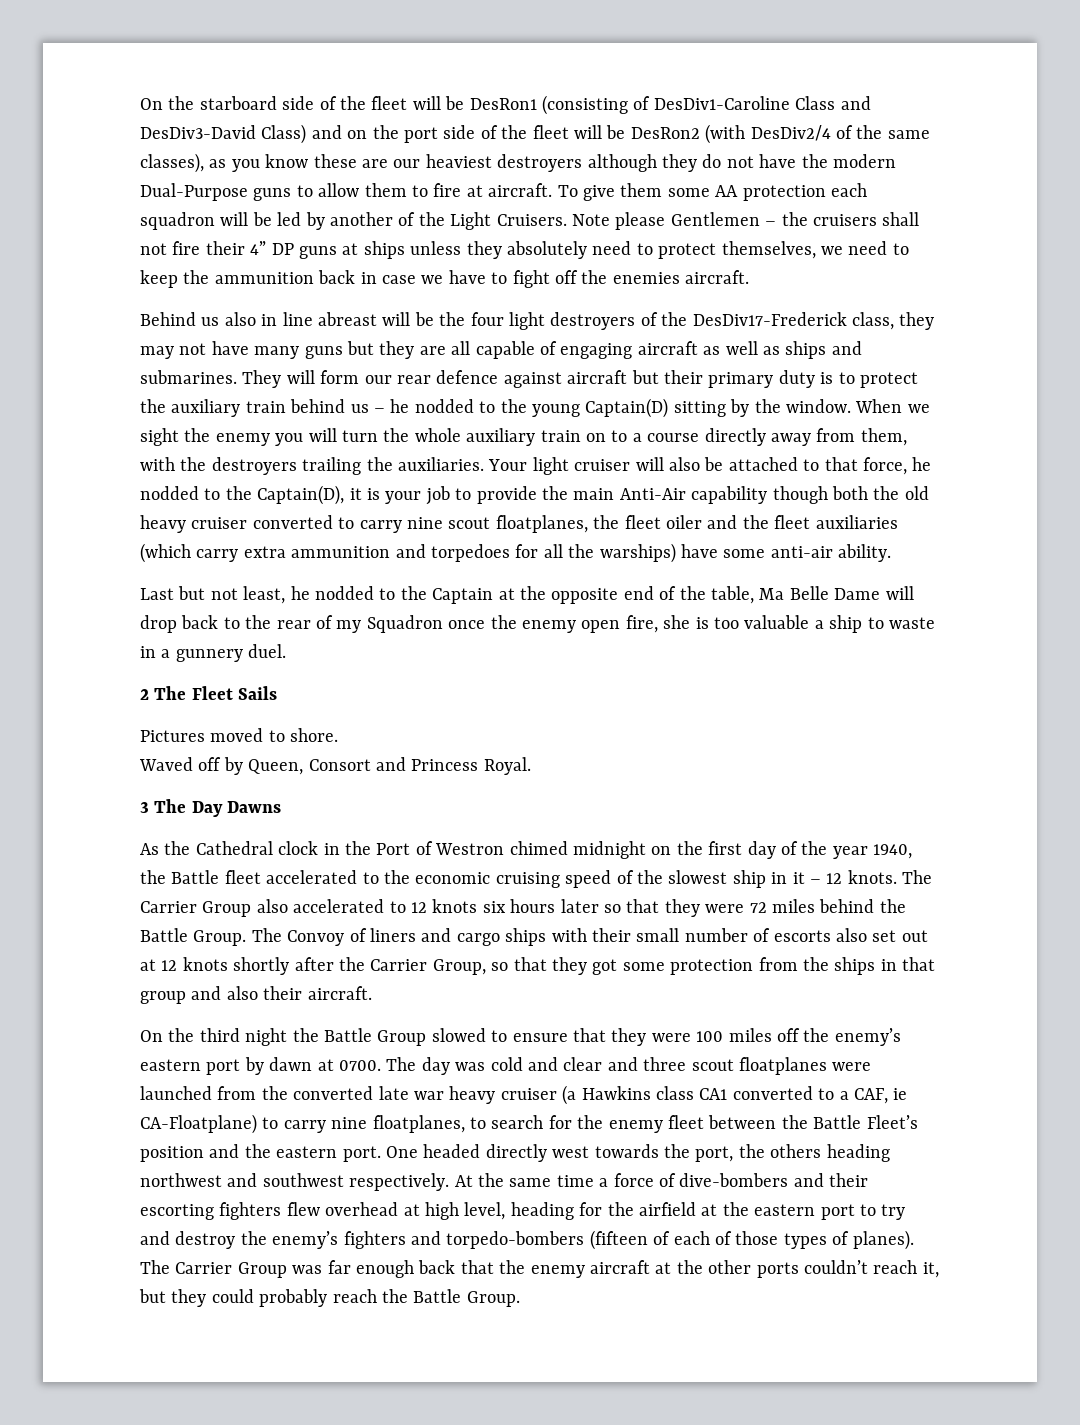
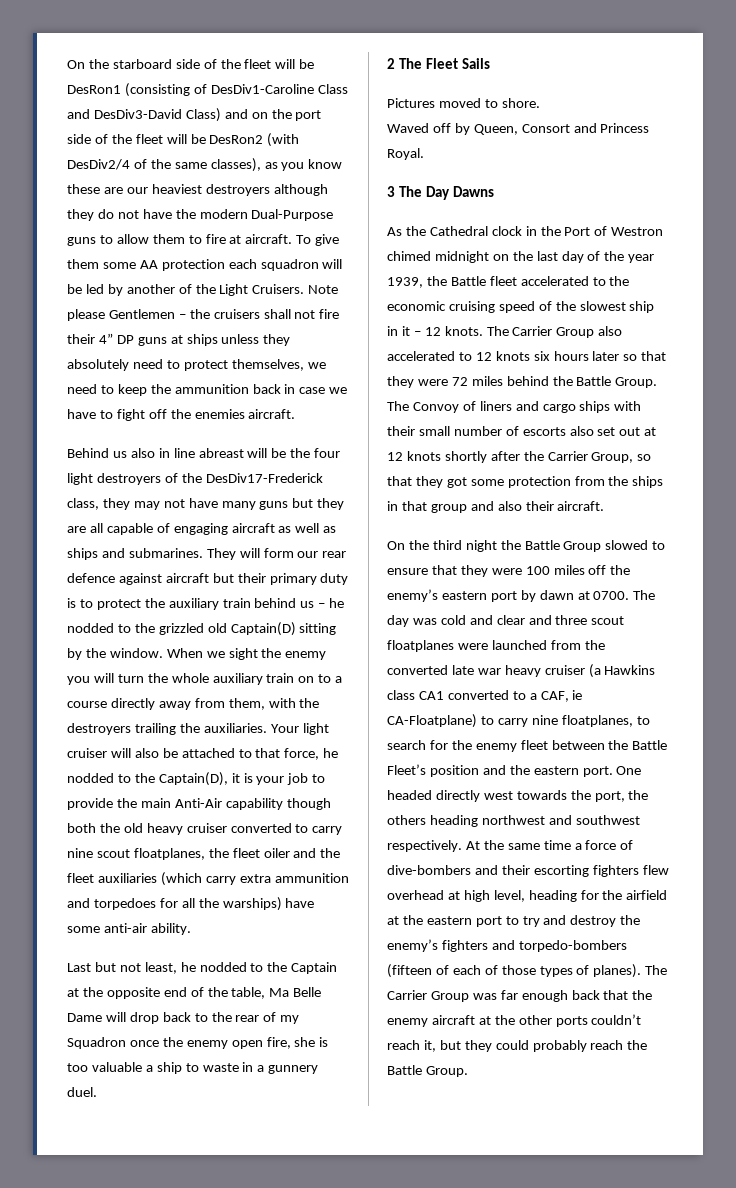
- They will form our rear defence against aircraft but their primary duty is to protect the auxiliary train behind us – he nodded to the young Captain(D) sitting by the window.
+ They will form our rear defence against aircraft but their primary duty is to protect the auxiliary train behind us – he nodded to the grizzled old Captain(D) sitting by the window.
- As the Cathedral clock in the Port of Westron chimed midnight on the first day of the year 1940, the Battle fleet accelerated to the economic cruising speed of the slowest ship in it – 12 knots.
+ As the Cathedral clock in the Port of Westron chimed midnight on the last day of the year 1939, the Battle fleet accelerated to the economic cruising speed of the slowest ship in it – 12 knots.

